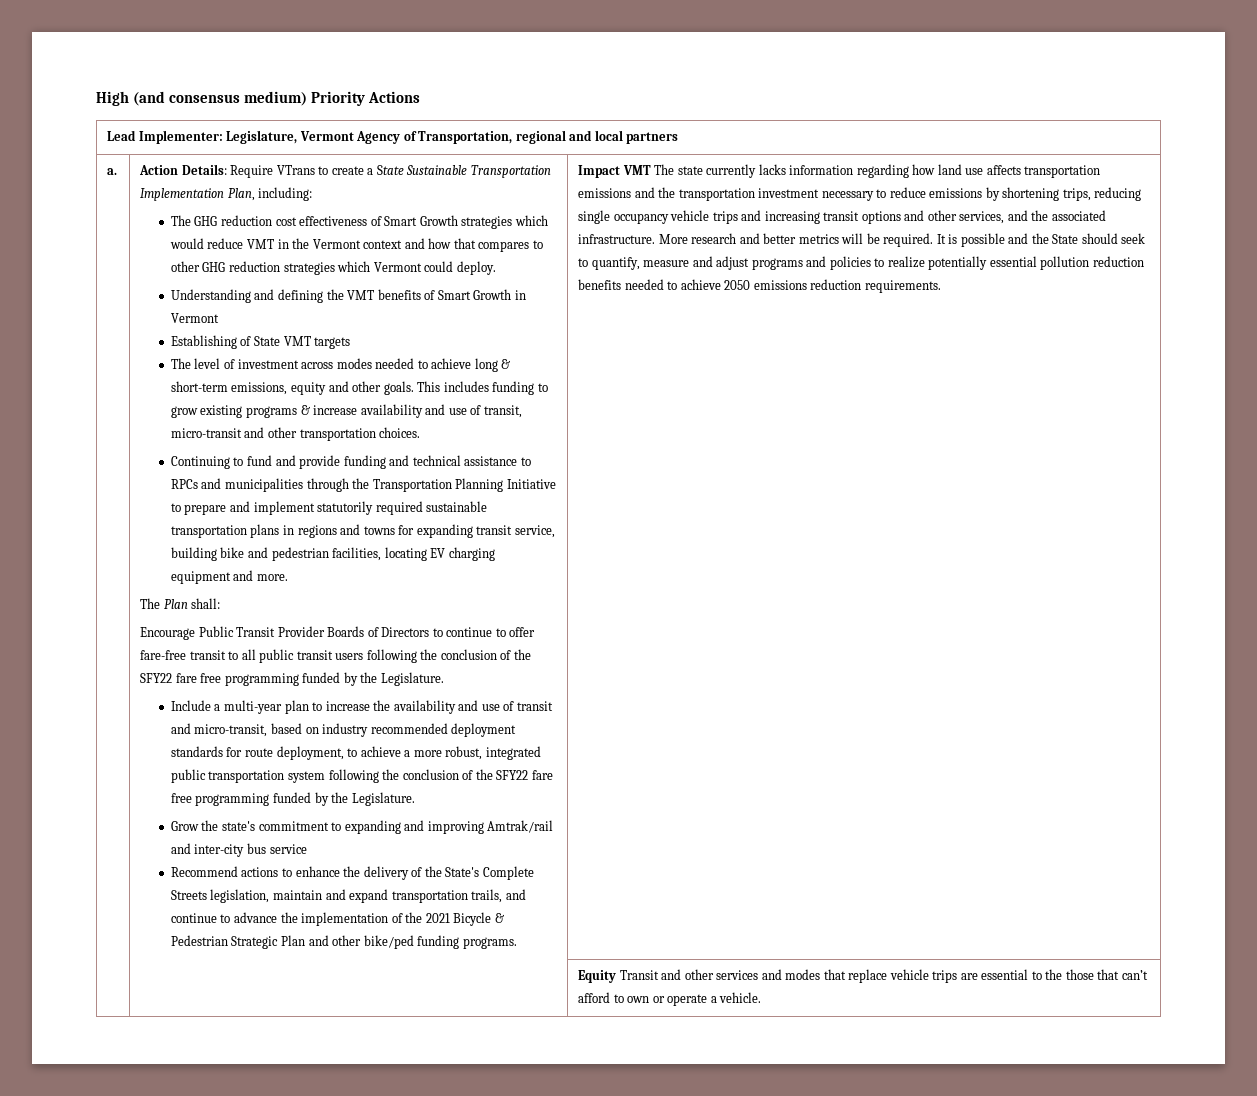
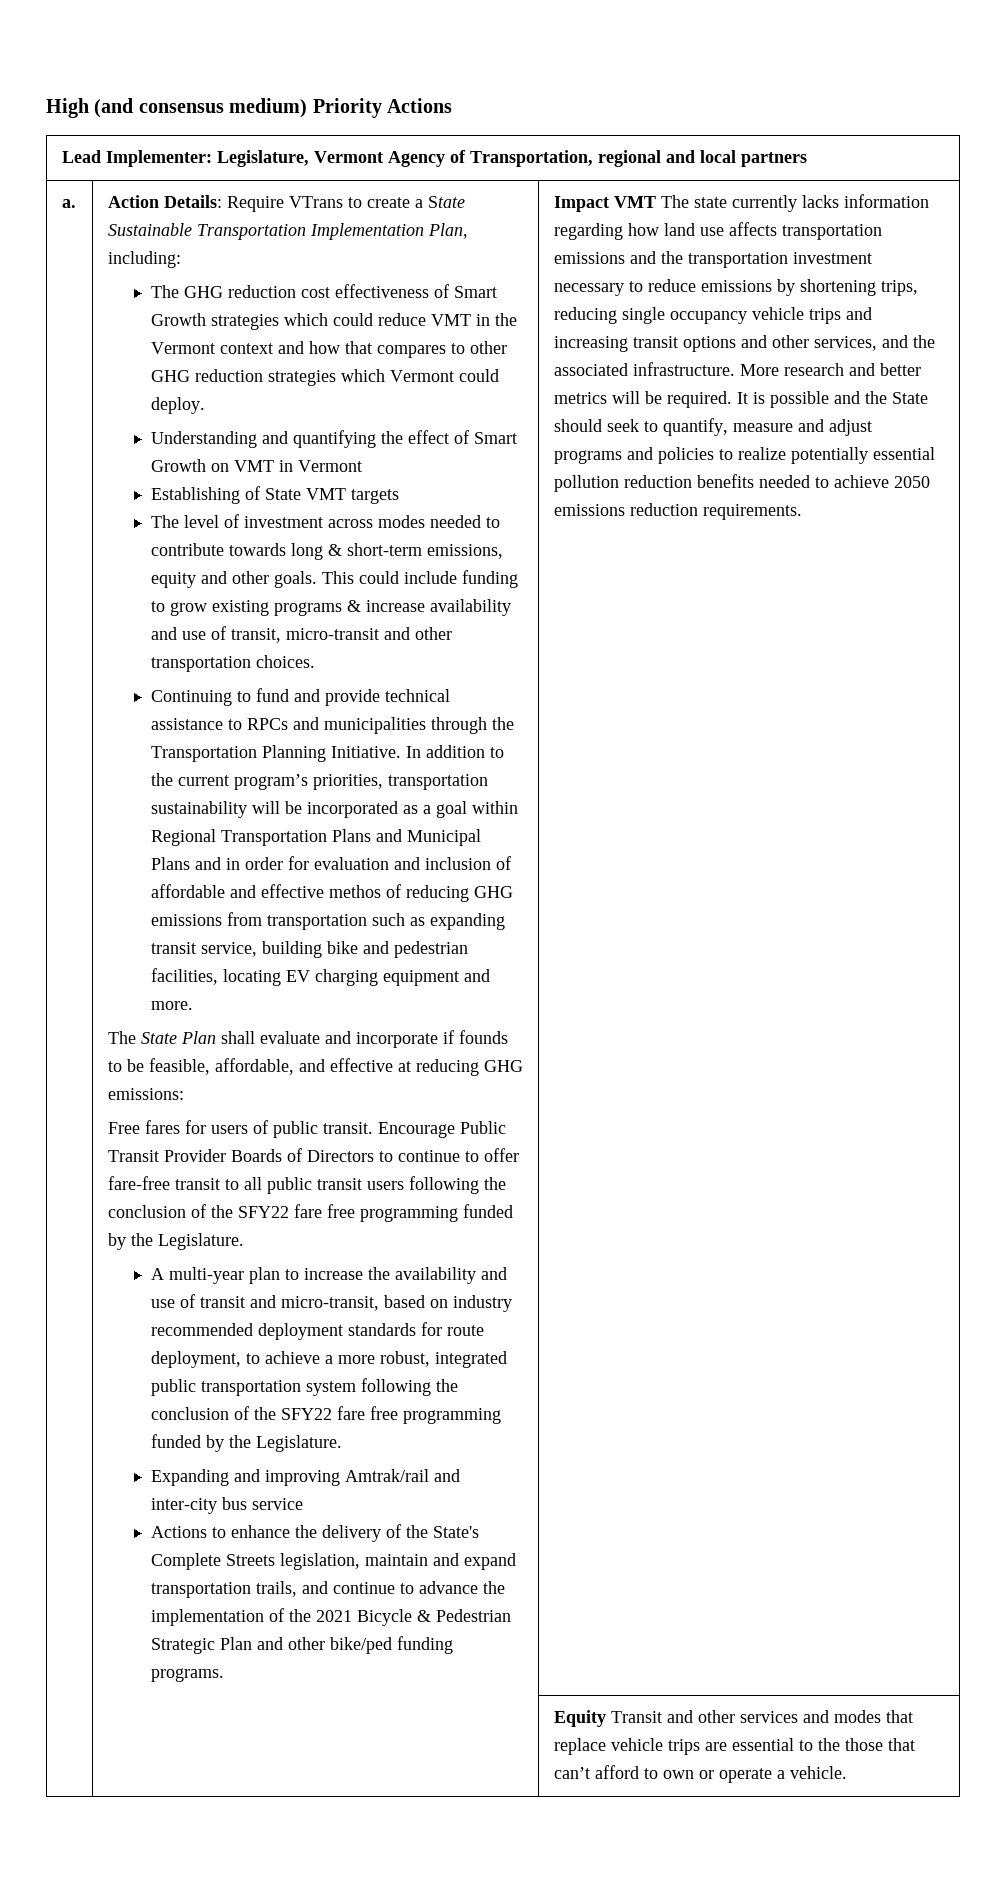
- The GHG reduction cost effectiveness of Smart Growth strategies which would reduce VMT in the Vermont context and how that compares to other GHG reduction strategies which Vermont could deploy.
+ The GHG reduction cost effectiveness of Smart Growth strategies which could reduce VMT in the Vermont context and how that compares to other GHG reduction strategies which Vermont could deploy.
- Understanding and defining the VMT benefits of Smart Growth in Vermont
+ Understanding and quantifying the effect of Smart Growth on VMT in Vermont
- The level of investment across modes needed to achieve long & short-term emissions, equity and other goals.
+ The level of investment across modes needed to contribute towards long & short-term emissions, equity and other goals.
- This includes funding to grow existing programs & increase availability and use of transit, micro-transit and other transportation choices.
+ This could include funding to grow existing programs & increase availability and use of transit, micro-transit and other transportation choices.
- Continuing to fund and provide funding and technical assistance to RPCs and municipalities through the Transportation Planning Initiative to prepare and implement statutorily required sustainable transportation plans in regions and towns for expanding transit service, building bike and pedestrian facilities, locating EV charging equipment and more.
+ Continuing to fund and provide technical assistance to RPCs and municipalities through the Transportation Planning Initiative. In addition to the current program’s priorities, transportation sustainability will be incorporated as a goal within Regional Transportation Plans and Municipal Plans and in order for evaluation and inclusion of affordable and effective methos of reducing GHG emissions from transportation such as expanding transit service, building bike and pedestrian facilities, locating EV charging equipment and more.
- The Plan shall:
- Encourage Public Transit Provider Boards of Directors to continue to offer fare-free transit to all public transit users following the conclusion of the SFY22 fare free programming funded by the Legislature.
+ The State Plan shall evaluate and incorporate if founds to be feasible, affordable, and effective at reducing GHG emissions:
+ Free fares for users of public transit. Encourage Public Transit Provider Boards of Directors to continue to offer fare-free transit to all public transit users following the conclusion of the SFY22 fare free programming funded by the Legislature.
- Include a multi-year plan to increase the availability and use of transit and micro-transit, based on industry recommended deployment standards for route deployment, to achieve a more robust, integrated public transportation system following the conclusion of the SFY22 fare free programming funded by the Legislature.
+ A multi-year plan to increase the availability and use of transit and micro-transit, based on industry recommended deployment standards for route deployment, to achieve a more robust, integrated public transportation system following the conclusion of the SFY22 fare free programming funded by the Legislature.
- Grow the state's commitment to expanding and improving Amtrak/rail and inter-city bus service
+ Expanding and improving Amtrak/rail and inter-city bus service
- Recommend actions to enhance the delivery of the State's Complete Streets legislation, maintain and expand transportation trails, and continue to advance the implementation of the 2021 Bicycle & Pedestrian Strategic Plan and other bike/ped funding programs.
+ Actions to enhance the delivery of the State's Complete Streets legislation, maintain and expand transportation trails, and continue to advance the implementation of the 2021 Bicycle & Pedestrian Strategic Plan and other bike/ped funding programs.

